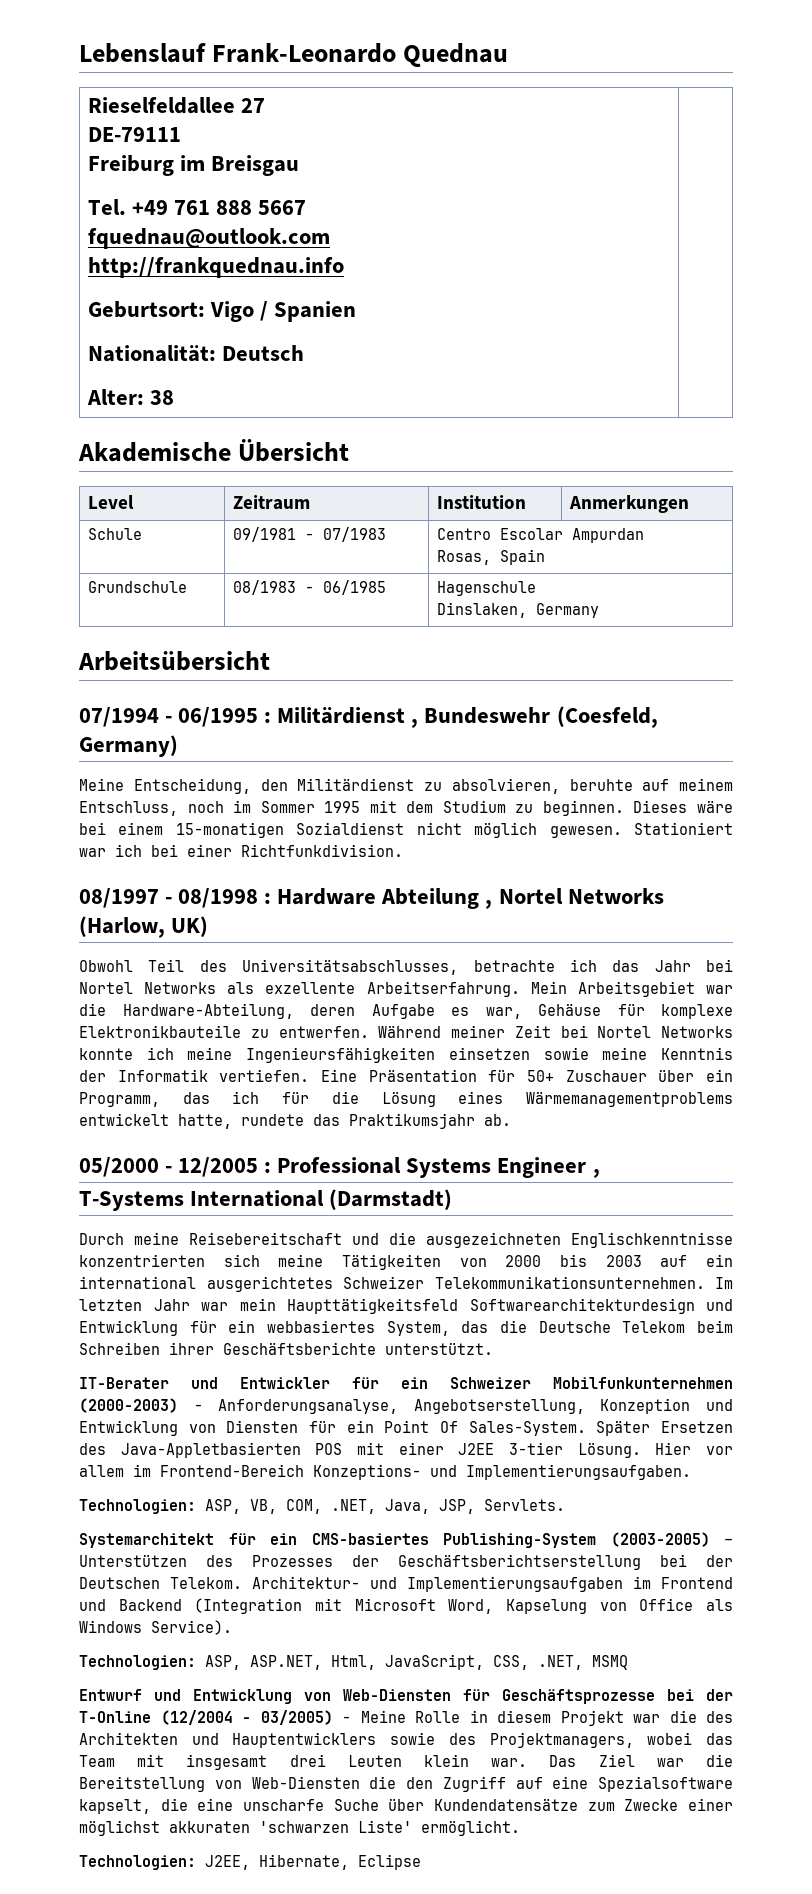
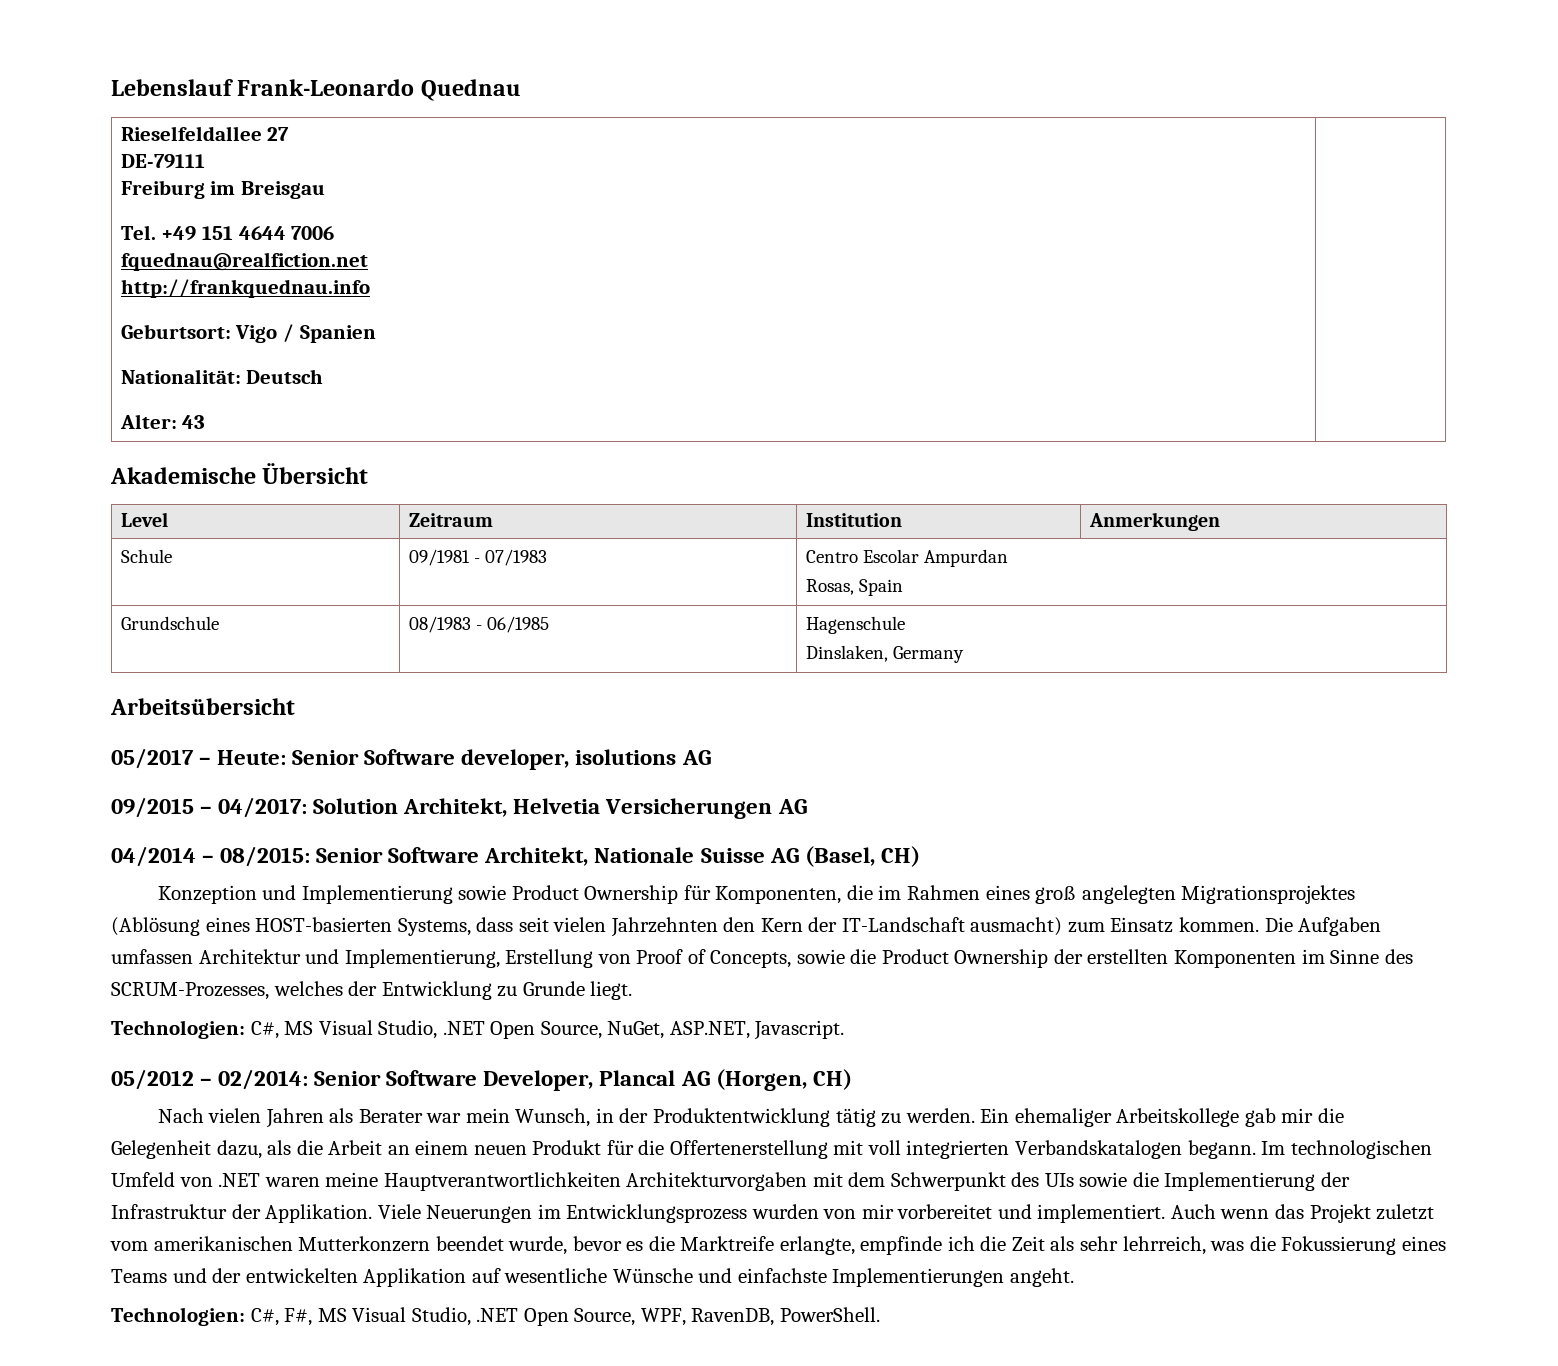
  Rieselfeldallee 27
  DE-79111
  Freiburg im Breisgau
- Tel. +49 761 888 5667
- fquednau@outlook.com
+ Tel. +49 151 4644 7006
+ fquednau@realfiction.net
  http://frankquednau.info
  Geburtsort: Vigo / Spanien
  Nationalität: Deutsch
- Alter: 38 |
+ Alter: 43 |
- 07/1994 - 06/1995 : Militärdienst , Bundeswehr (Coesfeld, Germany)
- Meine Entscheidung, den Militärdienst zu absolvieren, beruhte auf meinem Entschluss, noch im Sommer 1995 mit dem Studium zu beginnen. Dieses wäre bei einem 15-monatigen Sozialdienst nicht möglich gewesen. Stationiert war ich bei einer Richtfunkdivision.
- 08/1997 - 08/1998 : Hardware Abteilung , Nortel Networks (Harlow, UK)
- Obwohl Teil des Universitätsabschlusses, betrachte ich das Jahr bei Nortel Networks als exzellente Arbeitserfahrung. Mein Arbeitsgebiet war die Hardware-Abteilung, deren Aufgabe es war, Gehäuse für komplexe Elektronikbauteile zu entwerfen. Während meiner Zeit bei Nortel Networks konnte ich meine Ingenieursfähigkeiten einsetzen sowie meine Kenntnis der Informatik vertiefen. Eine Präsentation für 50+ Zuschauer über ein Programm, das ich für die Lösung eines Wärmemanagementproblems entwickelt hatte, rundete das Praktikumsjahr ab.
- 05/2000 - 12/2005 : Professional Systems Engineer ,
- T-Systems International (Darmstadt)
- Durch meine Reisebereitschaft und die ausgezeichneten Englischkenntnisse konzentrierten sich meine Tätigkeiten von 2000 bis 2003 auf ein international ausgerichtetes Schweizer Telekommunikationsunternehmen. Im letzten Jahr war mein Haupttätigkeitsfeld Softwarearchitekturdesign und Entwicklung für ein webbasiertes System, das die Deutsche Telekom beim Schreiben ihrer Geschäftsberichte unterstützt.
- IT-Berater und Entwickler für ein Schweizer Mobilfunkunternehmen (2000-2003) - Anforderungsanalyse, Angebotserstellung, Konzeption und Entwicklung von Diensten für ein Point Of Sales-System. Später Ersetzen des Java-Appletbasierten POS mit einer J2EE 3-tier Lösung. Hier vor allem im Frontend-Bereich Konzeptions- und Implementierungsaufgaben.
- Technologien: ASP, VB, COM, .NET, Java, JSP, Servlets.
- Systemarchitekt für ein CMS-basiertes Publishing-System (2003-2005) – Unterstützen des Prozesses der Geschäftsberichtserstellung bei der Deutschen Telekom. Architektur- und Implementierungsaufgaben im Frontend und Backend (Integration mit Microsoft Word, Kapselung von Office als Windows Service).
- Technologien: ASP, ASP.NET, Html, JavaScript, CSS, .NET, MSMQ
- Entwurf und Entwicklung von Web-Diensten für Geschäftsprozesse bei der T-Online (12/2004 - 03/2005) - Meine Rolle in diesem Projekt war die des Architekten und Hauptentwicklers sowie des Projektmanagers, wobei das Team mit insgesamt drei Leuten klein war. Das Ziel war die Bereitstellung von Web-Diensten die den Zugriff auf eine Spezialsoftware kapselt, die eine unscharfe Suche über Kundendatensätze zum Zwecke einer möglichst akkuraten 'schwarzen Liste' ermöglicht.
- Technologien: J2EE, Hibernate, Eclipse
+ 05/2017 – Heute: Senior Software developer, isolutions AG
+ 09/2015 – 04/2017: Solution Architekt, Helvetia Versicherungen AG
+ 04/2014 – 08/2015: Senior Software Architekt, Nationale Suisse AG (Basel, CH)
+ Konzeption und Implementierung sowie Product Ownership für Komponenten, die im Rahmen eines groß angelegten Migrationsprojektes (Ablösung eines HOST-basierten Systems, dass seit vielen Jahrzehnten den Kern der IT-Landschaft ausmacht) zum Einsatz kommen. Die Aufgaben umfassen Architektur und Implementierung, Erstellung von Proof of Concepts, sowie die Product Ownership der erstellten Komponenten im Sinne des SCRUM-Prozesses, welches der Entwicklung zu Grunde liegt.
+ Technologien: C#, MS Visual Studio, .NET Open Source, NuGet, ASP.NET, Javascript.
+ 05/2012 – 02/2014: Senior Software Developer, Plancal AG (Horgen, CH)
+ Nach vielen Jahren als Berater war mein Wunsch, in der Produktentwicklung tätig zu werden. Ein ehemaliger Arbeitskollege gab mir die Gelegenheit dazu, als die Arbeit an einem neuen Produkt für die Offertenerstellung mit voll integrierten Verbandskatalogen begann. Im technologischen Umfeld von .NET waren meine Hauptverantwortlichkeiten Architekturvorgaben mit dem Schwerpunkt des UIs sowie die Implementierung der Infrastruktur der Applikation. Viele Neuerungen im Entwicklungsprozess wurden von mir vorbereitet und implementiert. Auch wenn das Projekt zuletzt vom amerikanischen Mutterkonzern beendet wurde, bevor es die Marktreife erlangte, empfinde ich die Zeit als sehr lehrreich, was die Fokussierung eines Teams und der entwickelten Applikation auf wesentliche Wünsche und einfachste Implementierungen angeht.
+ Technologien: C#, F#, MS Visual Studio, .NET Open Source, WPF, RavenDB, PowerShell.

